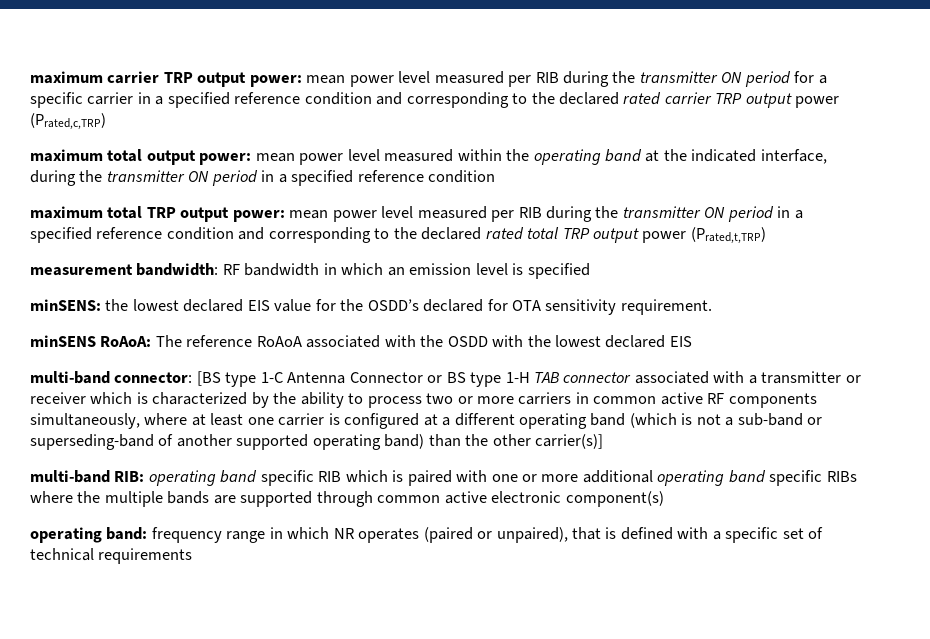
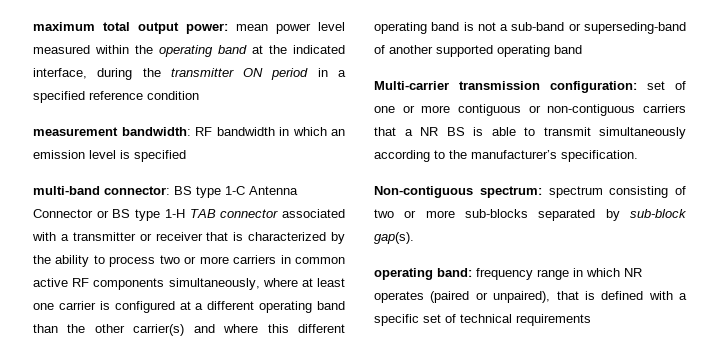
- maximum carrier TRP output power: mean power level measured per RIB during the transmitter ON period for a specific carrier in a specified reference condition and corresponding to the declared rated carrier TRP output power (Prated,c,TRP)
- maximum total TRP output power: mean power level measured per RIB during the transmitter ON period in a specified reference condition and corresponding to the declared rated total TRP output power (Prated,t,TRP)
- minSENS: the lowest declared EIS value for the OSDD’s declared for OTA sensitivity requirement.
- minSENS RoAoA: The reference RoAoA associated with the OSDD with the lowest declared EIS
- multi-band connector: [BS type 1-C Antenna Connector or BS type 1-H TAB connector associated with a transmitter or receiver which is characterized by the ability to process two or more carriers in common active RF components simultaneously, where at least one carrier is configured at a different operating band (which is not a sub-band or superseding-band of another supported operating band) than the other carrier(s)]
- multi-band RIB: operating band specific RIB which is paired with one or more additional operating band specific RIBs where the multiple bands are supported through common active electronic component(s)
+ multi-band connector: BS type 1-C Antenna Connector or BS type 1-H TAB connector associated with a transmitter or receiver that is characterized by the ability to process two or more carriers in common active RF components simultaneously, where at least one carrier is configured at a different operating band than the other carrier(s) and where this different operating band is not a sub-band or superseding-band of another supported operating band
+ Multi-carrier transmission configuration: set of one or more contiguous or non-contiguous carriers that a NR BS is able to transmit simultaneously according to the manufacturer’s specification.
+ Non-contiguous spectrum: spectrum consisting of two or more sub-blocks separated by sub-block gap(s).

